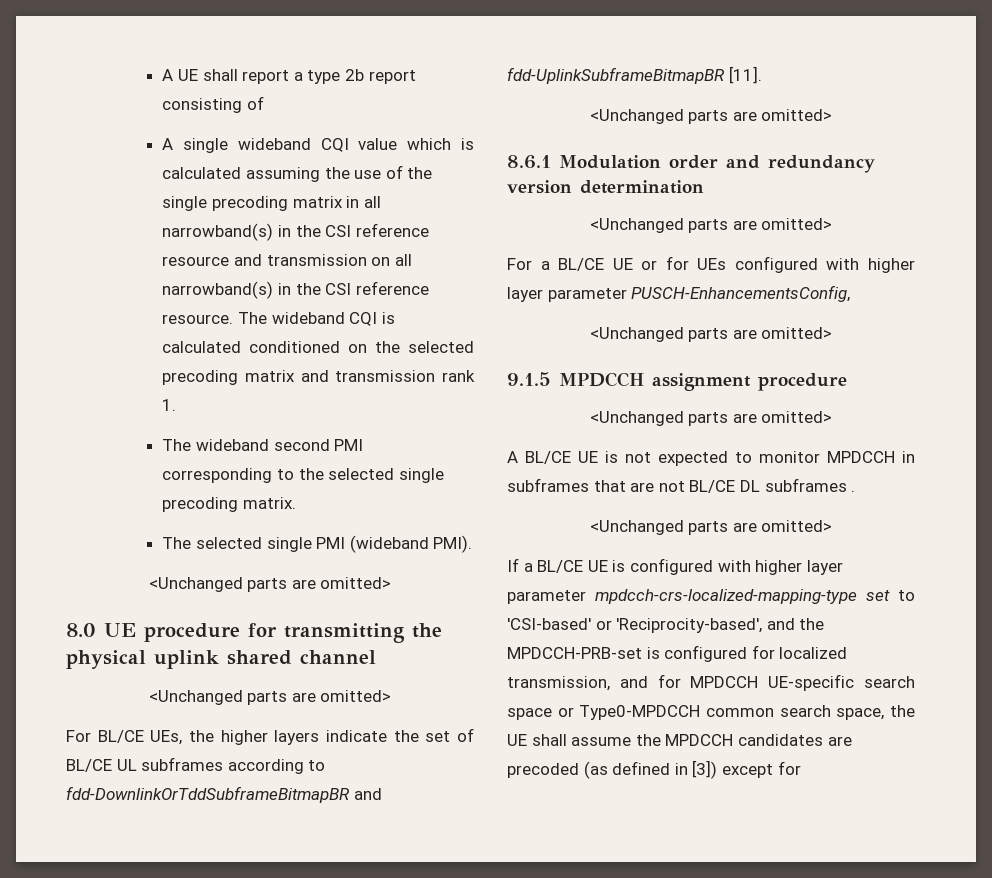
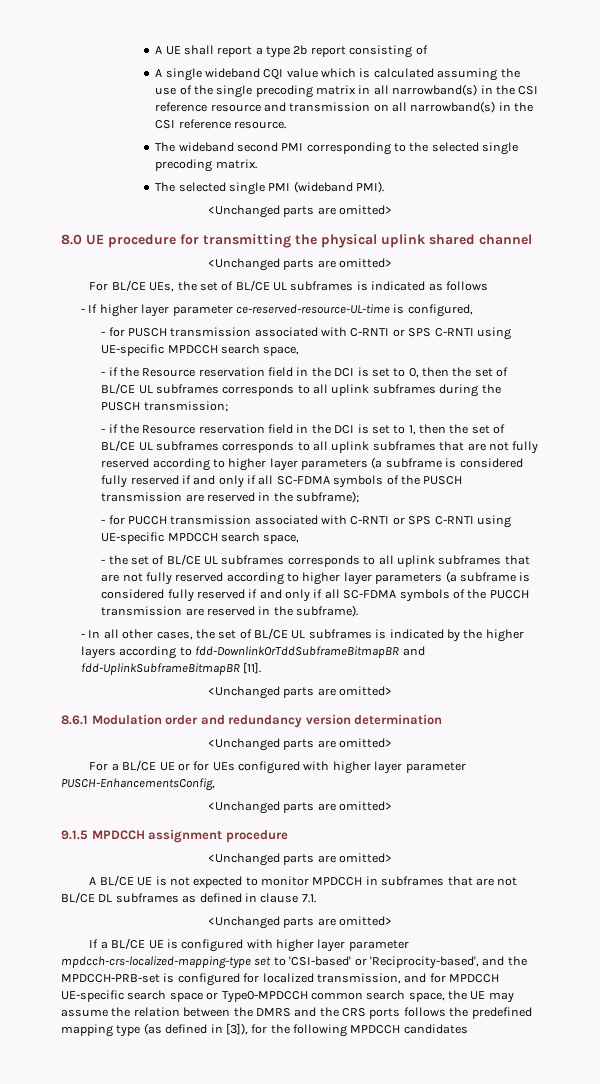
- The wideband CQI is calculated conditioned on the selected precoding matrix and transmission rank 1.
- For BL/CE UEs, the higher layers indicate the set of BL/CE UL subframes according to fdd-DownlinkOrTddSubframeBitmapBR and fdd-UplinkSubframeBitmapBR [11].
+ For BL/CE UEs, the set of BL/CE UL subframes is indicated as follows
+ - If higher layer parameter ce-reserved-resource-UL-time is configured,
+ - for PUSCH transmission associated with C-RNTI or SPS C-RNTI using UE-specific MPDCCH search space,
+ - if the Resource reservation field in the DCI is set to 0, then the set of BL/CE UL subframes corresponds to all uplink subframes during the PUSCH transmission;
+ - if the Resource reservation field in the DCI is set to 1, then the set of BL/CE UL subframes corresponds to all uplink subframes that are not fully reserved according to higher layer parameters (a subframe is considered fully reserved if and only if all SC-FDMA symbols of the PUSCH transmission are reserved in the subframe);
+ - for PUCCH transmission associated with C-RNTI or SPS C-RNTI using UE-specific MPDCCH search space,
+ - the set of BL/CE UL subframes corresponds to all uplink subframes that are not fully reserved according to higher layer parameters (a subframe is considered fully reserved if and only if all SC-FDMA symbols of the PUCCH transmission are reserved in the subframe).
+ - In all other cases, the set of BL/CE UL subframes is indicated by the higher layers according to fdd-DownlinkOrTddSubframeBitmapBR and fdd-UplinkSubframeBitmapBR [11].
- A BL/CE UE is not expected to monitor MPDCCH in subframes that are not BL/CE DL subframes .
+ A BL/CE UE is not expected to monitor MPDCCH in subframes that are not BL/CE DL subframes as defined in clause 7.1.
- If a BL/CE UE is configured with higher layer parameter mpdcch-crs-localized-mapping-type set to 'CSI-based' or 'Reciprocity-based', and the MPDCCH-PRB-set is configured for localized transmission, and for MPDCCH UE-specific search space or Type0-MPDCCH common search space, the UE shall assume the MPDCCH candidates are precoded (as defined in [3]) except for
+ If a BL/CE UE is configured with higher layer parameter mpdcch-crs-localized-mapping-type set to 'CSI-based' or 'Reciprocity-based', and the MPDCCH-PRB-set is configured for localized transmission, and for MPDCCH UE-specific search space or Type0-MPDCCH common search space, the UE may assume the relation between the DMRS and the CRS ports follows the predefined mapping type (as defined in [3]), for the following MPDCCH candidates

